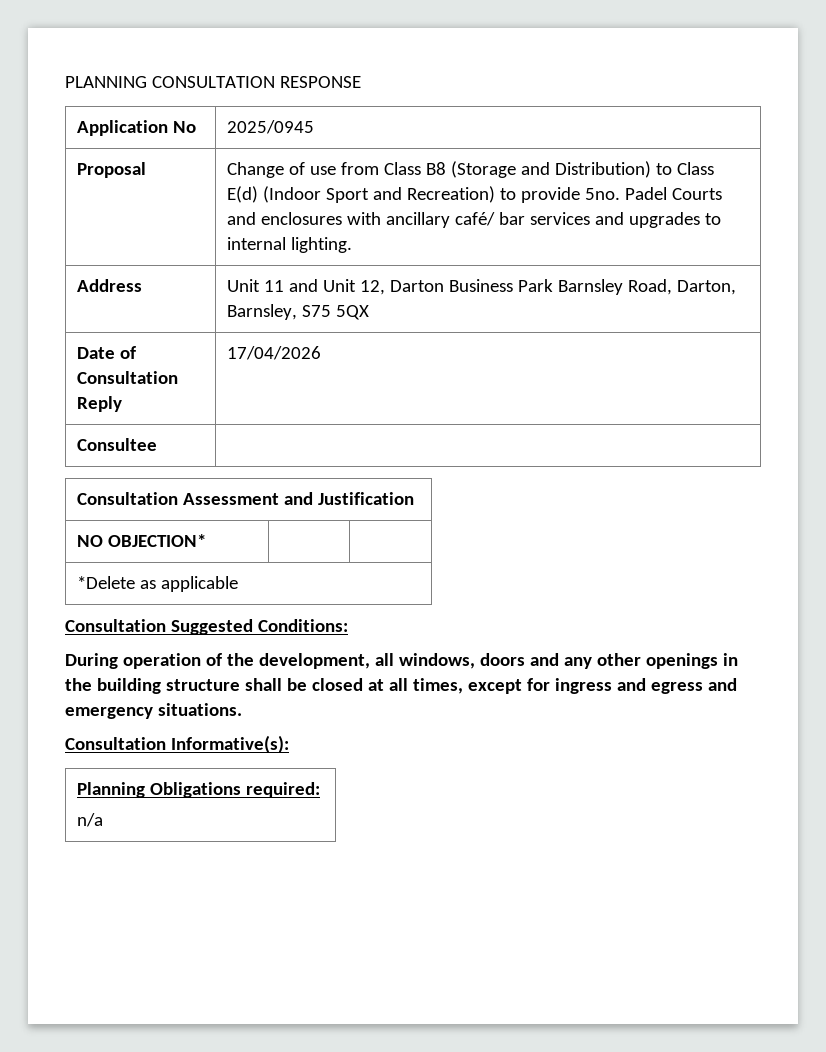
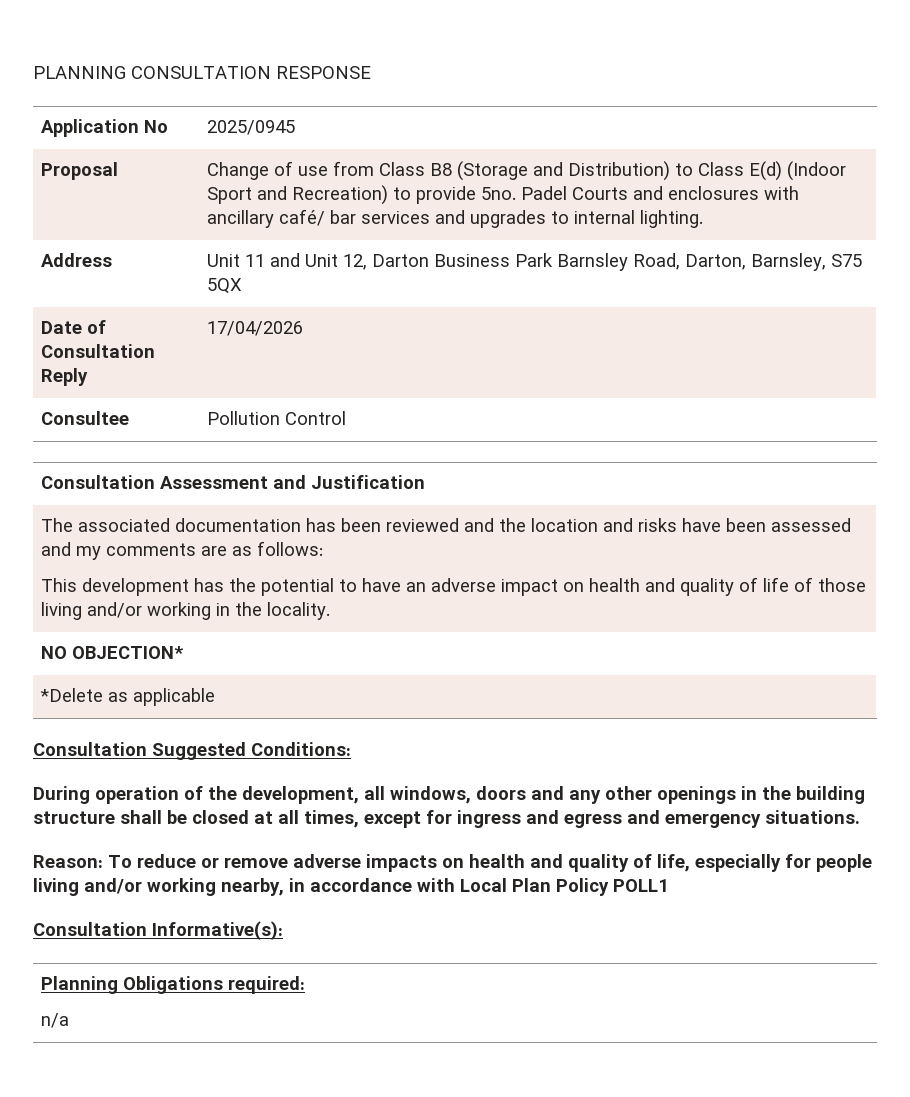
- Consultee |
+ Consultee | Pollution Control
+ The associated documentation has been reviewed and the location and risks have been assessed and my comments are as follows:
+ This development has the potential to have an adverse impact on health and quality of life of those living and/or working in the locality.
+ Reason: To reduce or remove adverse impacts on health and quality of life, especially for people living and/or working nearby, in accordance with Local Plan Policy POLL1

